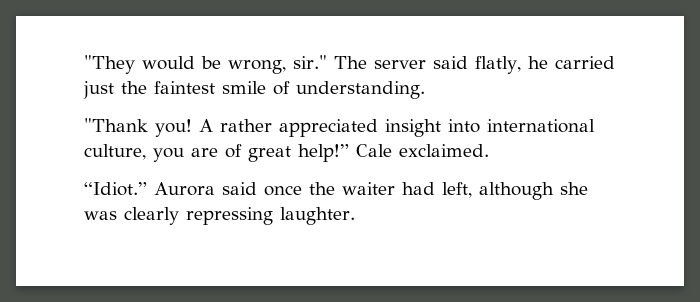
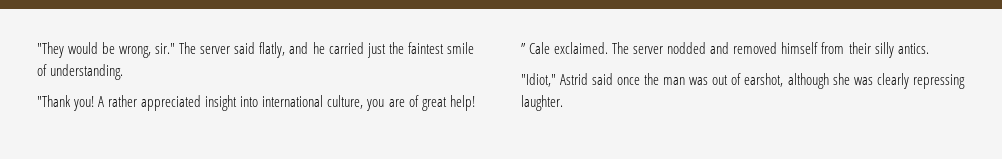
- The server said flatly, he carried just the faintest smile of understanding.
+ The server said flatly, and he carried just the faintest smile of understanding.
- A rather appreciated insight into international culture, you are of great help!” Cale exclaimed.
- “Idiot.” Aurora said once the waiter had left, although she was clearly repressing laughter.
+ A rather appreciated insight into international culture, you are of great help! ” Cale exclaimed. The server nodded and removed himself from their silly antics.
+ "Idiot," Astrid said once the man was out of earshot, although she was clearly repressing laughter.

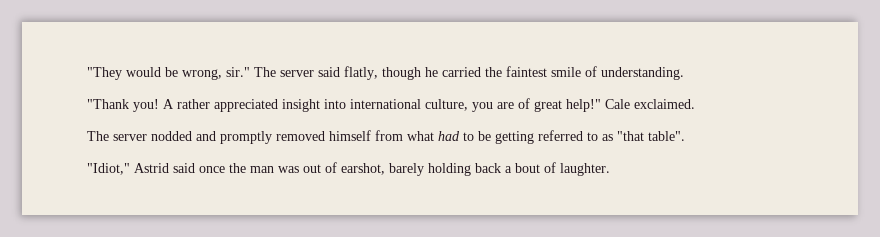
- The server said flatly, and he carried just the faintest smile of understanding.
+ The server said flatly, though he carried the faintest smile of understanding.
- A rather appreciated insight into international culture, you are of great help! ” Cale exclaimed. The server nodded and removed himself from their silly antics.
+ A rather appreciated insight into international culture, you are of great help!" Cale exclaimed.
+ The server nodded and promptly removed himself from what had to be getting referred to as "that table".
- "Idiot," Astrid said once the man was out of earshot, although she was clearly repressing laughter.
+ "Idiot," Astrid said once the man was out of earshot, barely holding back a bout of laughter.

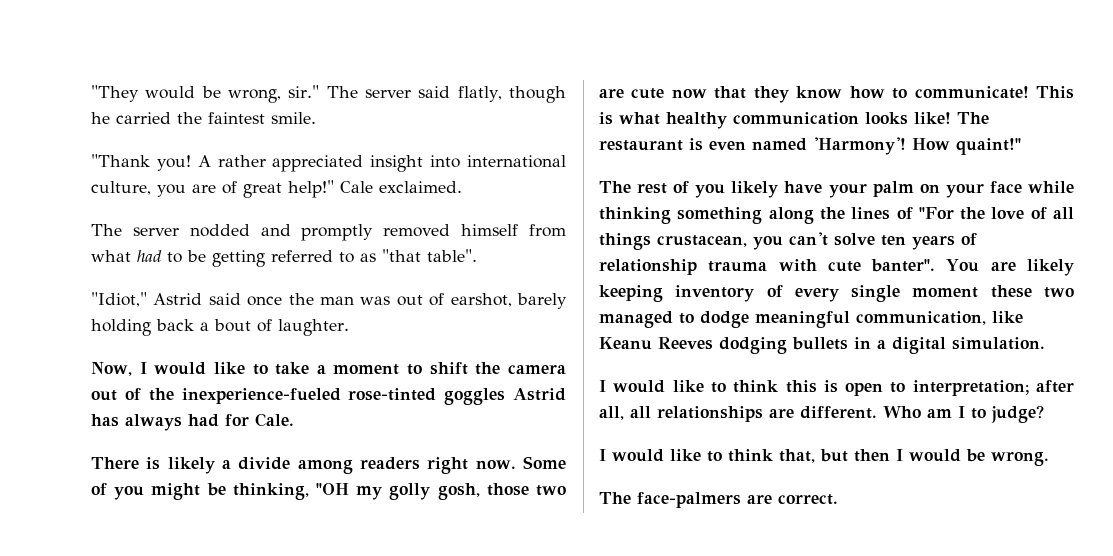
- The server said flatly, though he carried the faintest smile of understanding.
+ The server said flatly, though he carried the faintest smile.
+ Now, I would like to take a moment to shift the camera out of the inexperience-fueled rose-tinted goggles Astrid has always had for Cale.
+ There is likely a divide among readers right now. Some of you might be thinking, "OH my golly gosh, those two are cute now that they know how to communicate! This is what healthy communication looks like! The restaurant is even named 'Harmony'! How quaint!"
+ The rest of you likely have your palm on your face while thinking something along the lines of "For the love of all things crustacean, you can't solve ten years of relationship trauma with cute banter". You are likely keeping inventory of every single moment these two managed to dodge meaningful communication, like Keanu Reeves dodging bullets in a digital simulation.
+ I would like to think this is open to interpretation; after all, all relationships are different. Who am I to judge?
+ I would like to think that, but then I would be wrong.
+ The face-palmers are correct.

